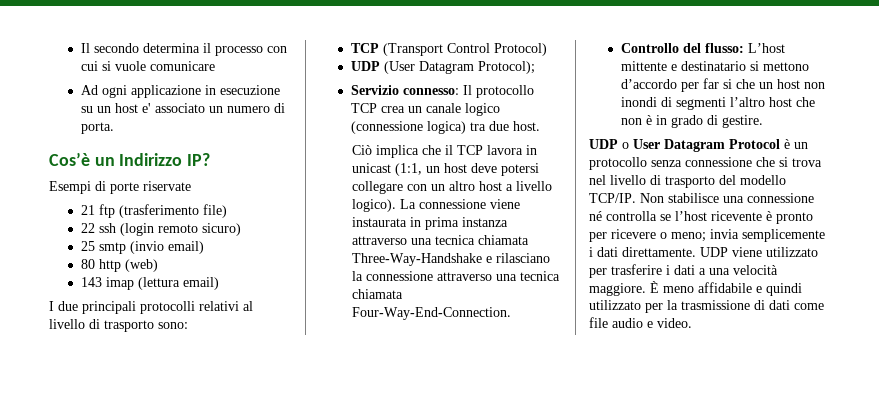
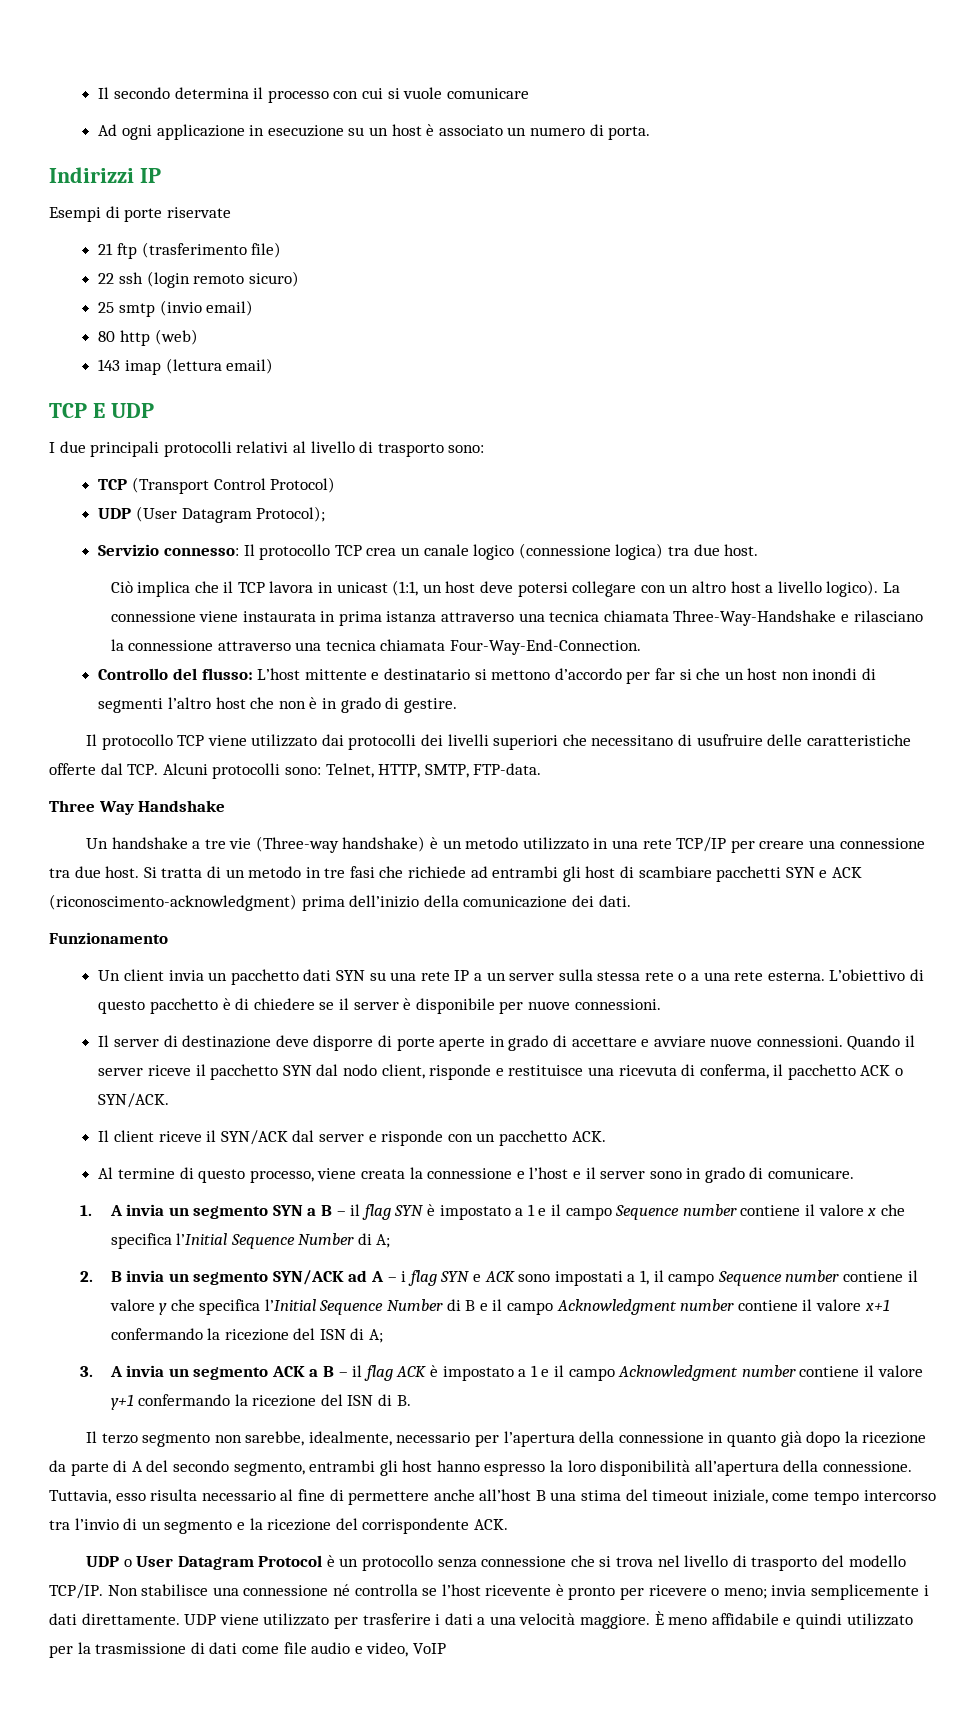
- Ad ogni applicazione in esecuzione su un host e' associato un numero di porta.
+ Ad ogni applicazione in esecuzione su un host è associato un numero di porta.
- Cos’è un Indirizzo IP?
+ Indirizzi IP
+ TCP E UDP
- La connessione viene instaurata in prima instanza attraverso una tecnica chiamata Three-Way-Handshake e rilasciano la connessione attraverso una tecnica chiamata Four-Way-End-Connection.
+ La connessione viene instaurata in prima istanza attraverso una tecnica chiamata Three-Way-Handshake e rilasciano la connessione attraverso una tecnica chiamata Four-Way-End-Connection.
+ Il protocollo TCP viene utilizzato dai protocolli dei livelli superiori che necessitano di usufruire delle caratteristiche offerte dal TCP. Alcuni protocolli sono: Telnet, HTTP, SMTP, FTP-data.
+ Three Way Handshake
+ Un handshake a tre vie (Three-way handshake) è un metodo utilizzato in una rete TCP/IP per creare una connessione tra due host. Si tratta di un metodo in tre fasi che richiede ad entrambi gli host di scambiare pacchetti SYN e ACK (riconoscimento-acknowledgment) prima dell’inizio della comunicazione dei dati.
+ Funzionamento
+ Un client invia un pacchetto dati SYN su una rete IP a un server sulla stessa rete o a una rete esterna. L’obiettivo di questo pacchetto è di chiedere se il server è disponibile per nuove connessioni.
+ Il server di destinazione deve disporre di porte aperte in grado di accettare e avviare nuove connessioni. Quando il server riceve il pacchetto SYN dal nodo client, risponde e restituisce una ricevuta di conferma, il pacchetto ACK o SYN/ACK.
+ Il client riceve il SYN/ACK dal server e risponde con un pacchetto ACK.
+ Al termine di questo processo, viene creata la connessione e l’host e il server sono in grado di comunicare.
+ 1. A invia un segmento SYN a B – il flag SYN è impostato a 1 e il campo Sequence number contiene il valore x che specifica l’Initial Sequence Number di A;
+ 2. B invia un segmento SYN/ACK ad A – i flag SYN e ACK sono impostati a 1, il campo Sequence number contiene il valore y che specifica l’Initial Sequence Number di B e il campo Acknowledgment number contiene il valore x+1 confermando la ricezione del ISN di A;
+ 3. A invia un segmento ACK a B – il flag ACK è impostato a 1 e il campo Acknowledgment number contiene il valore y+1 confermando la ricezione del ISN di B.
+ Il terzo segmento non sarebbe, idealmente, necessario per l’apertura della connessione in quanto già dopo la ricezione da parte di A del secondo segmento, entrambi gli host hanno espresso la loro disponibilità all’apertura della connessione. Tuttavia, esso risulta necessario al fine di permettere anche all’host B una stima del timeout iniziale, come tempo intercorso tra l’invio di un segmento e la ricezione del corrispondente ACK.
- È meno affidabile e quindi utilizzato per la trasmissione di dati come file audio e video.
+ È meno affidabile e quindi utilizzato per la trasmissione di dati come file audio e video, VoIP

